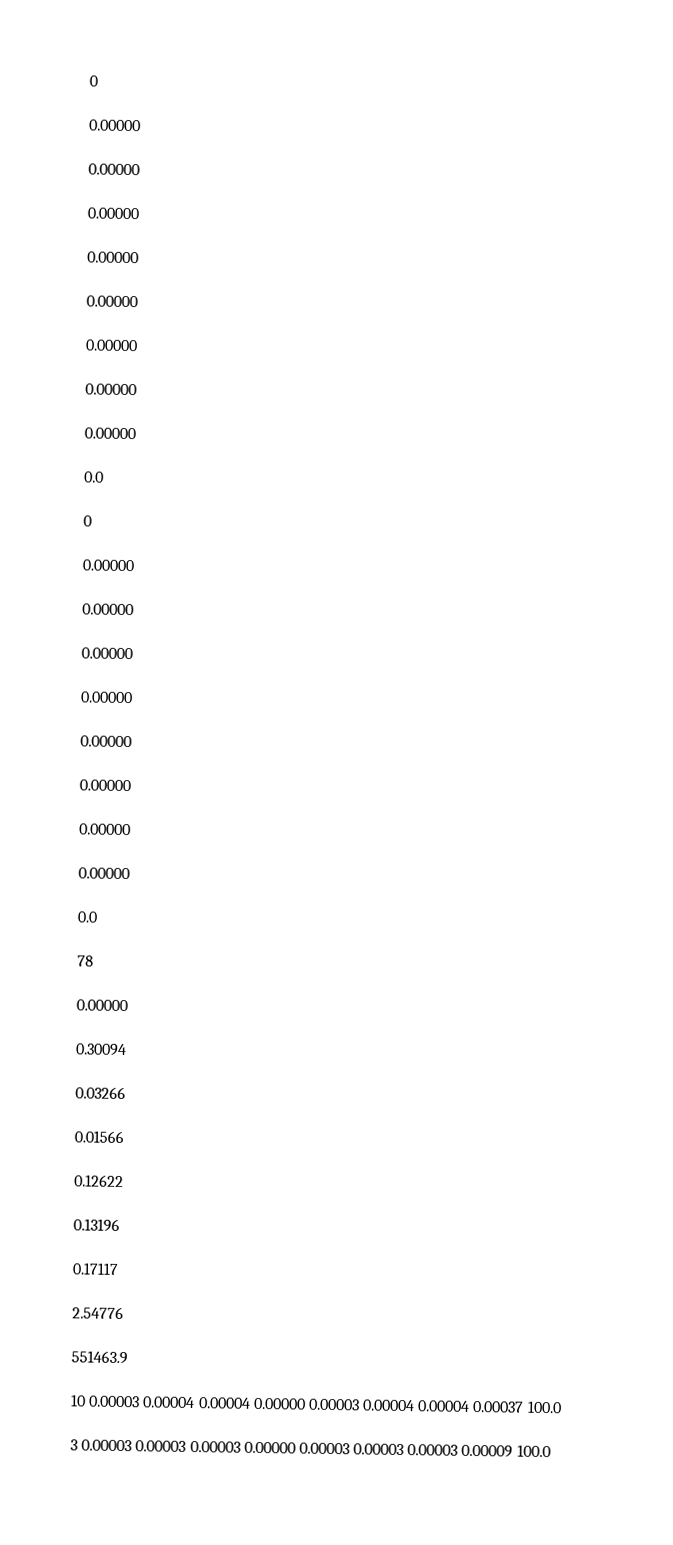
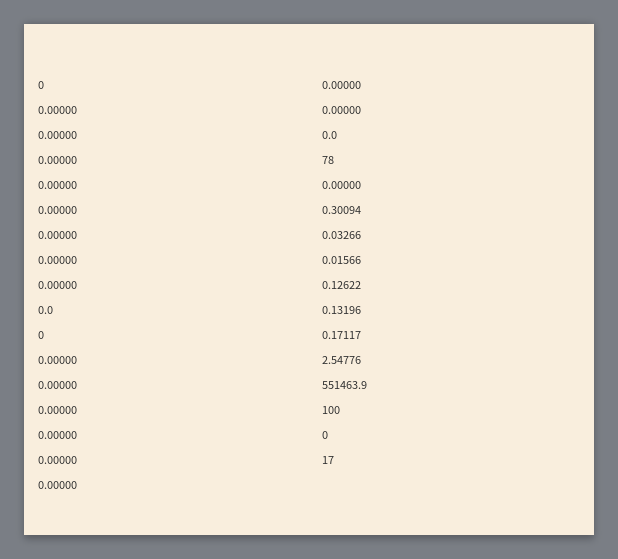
- 10 0.00003 0.00004 0.00004 0.00000 0.00003 0.00004 0.00004 0.00037 100.0
- 3 0.00003 0.00003 0.00003 0.00000 0.00003 0.00003 0.00003 0.00009 100.0
+ 100
+ 0
+ 17

